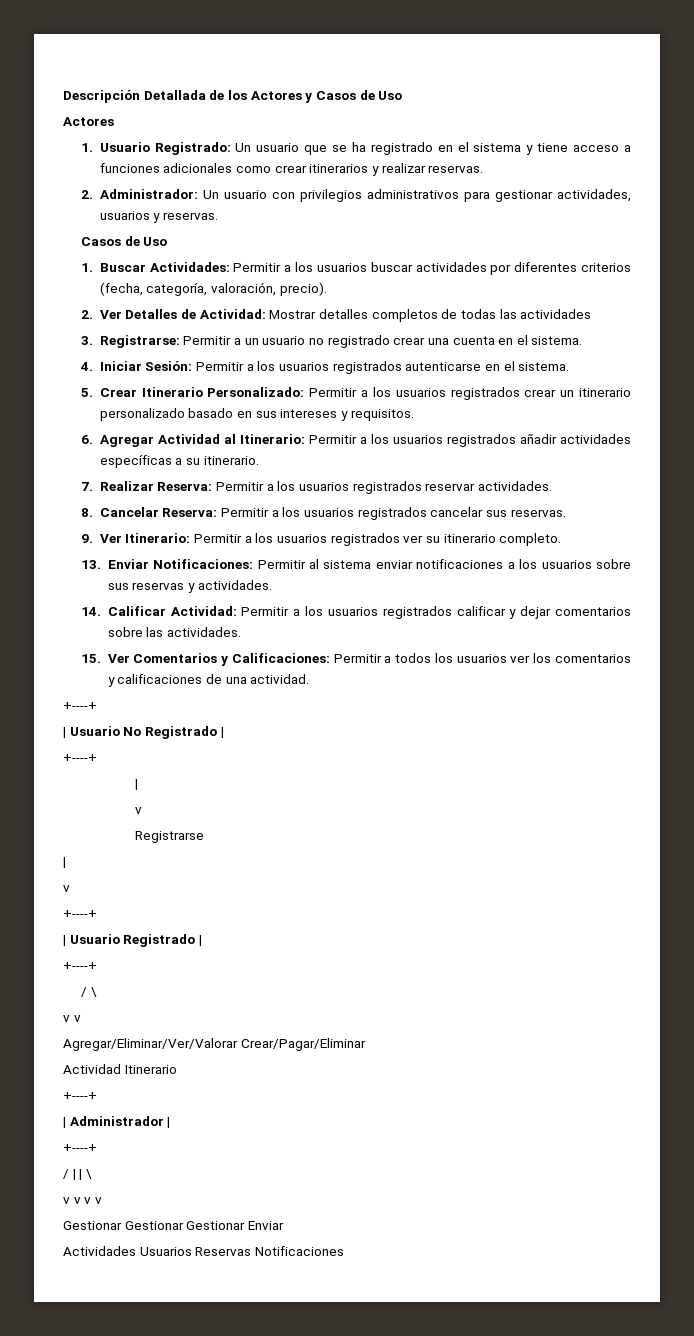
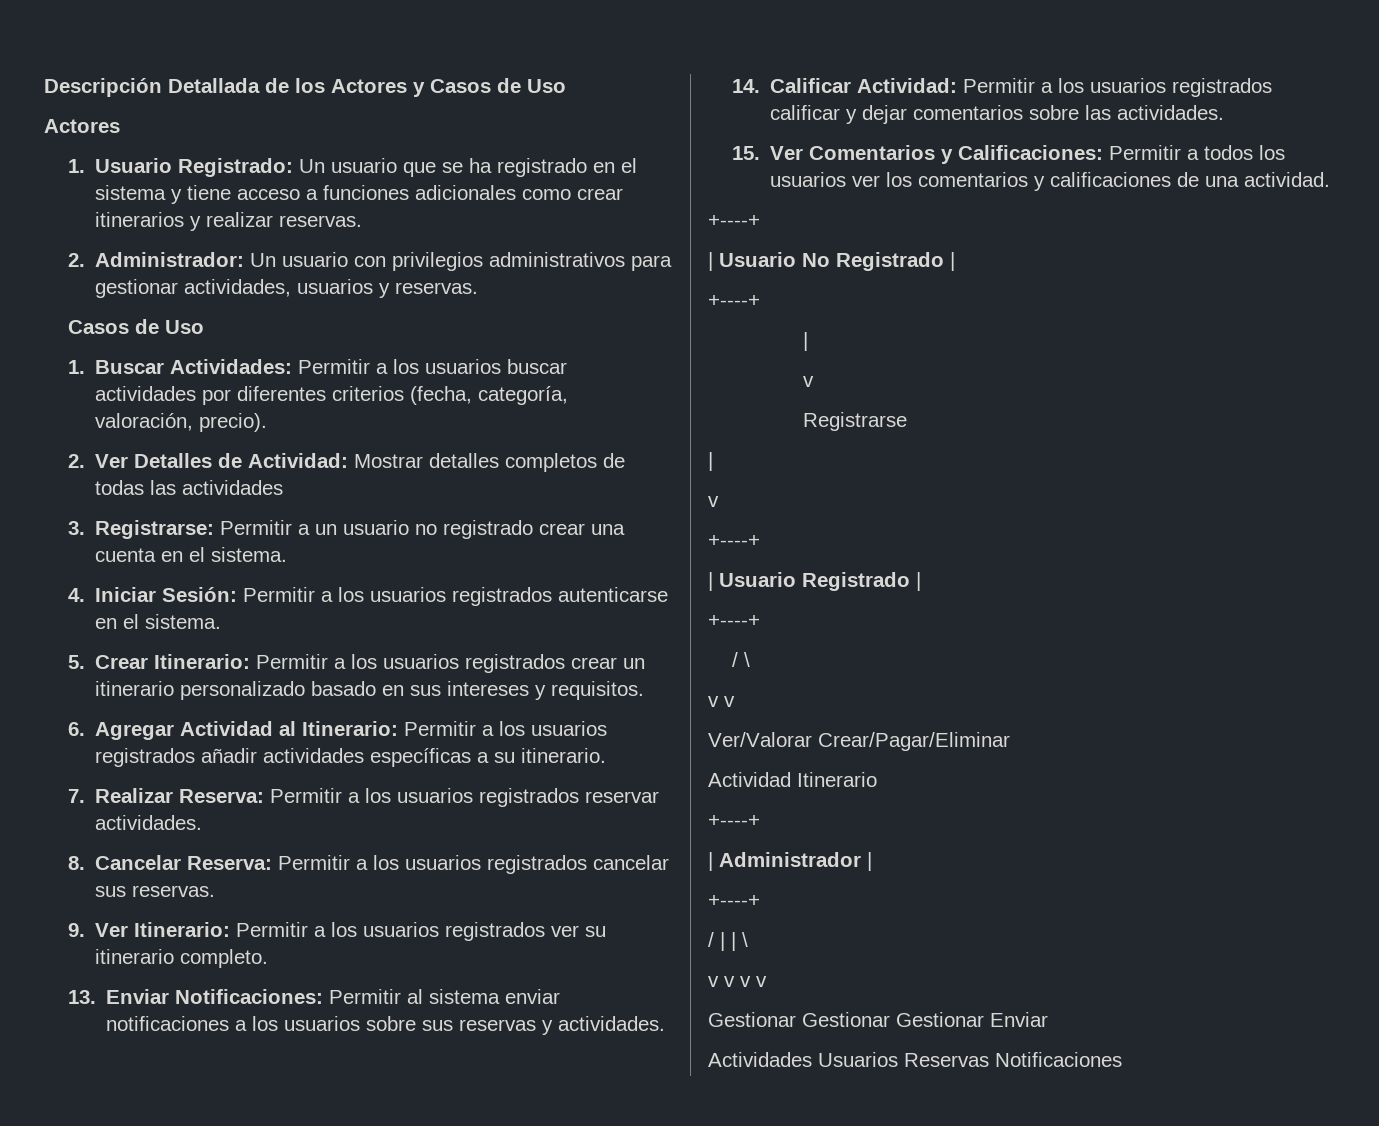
- 5. Crear Itinerario Personalizado: Permitir a los usuarios registrados crear un itinerario personalizado basado en sus intereses y requisitos.
+ 5. Crear Itinerario: Permitir a los usuarios registrados crear un itinerario personalizado basado en sus intereses y requisitos.
- Agregar/Eliminar/Ver/Valorar Crear/Pagar/Eliminar
+ Ver/Valorar Crear/Pagar/Eliminar

